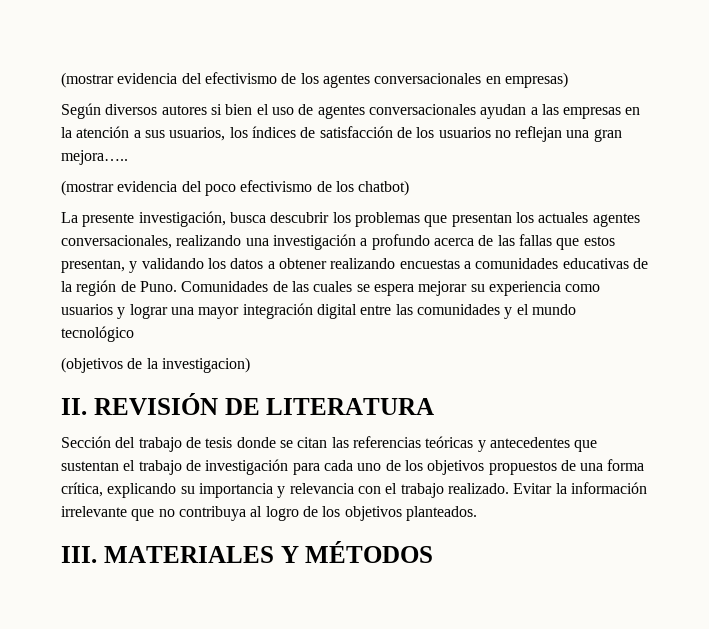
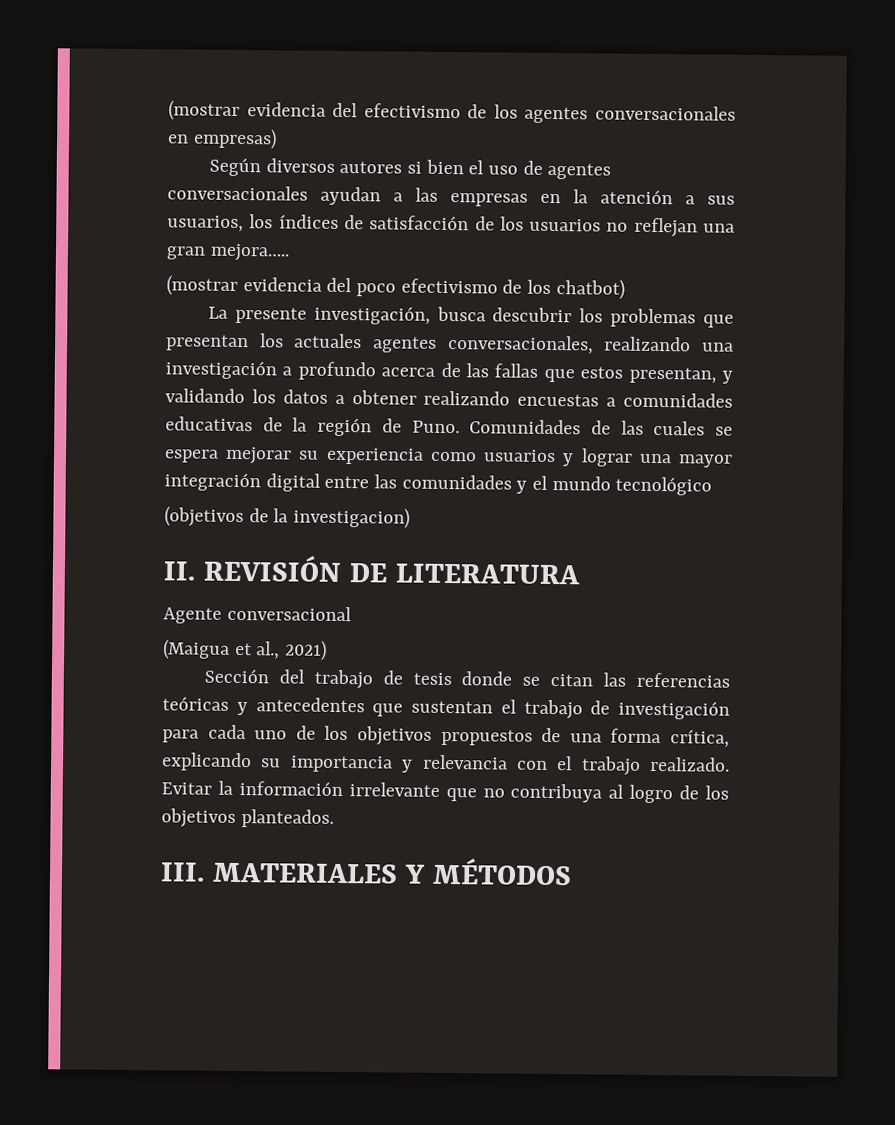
+ Agente conversacional
+ (Maigua et al., 2021)

